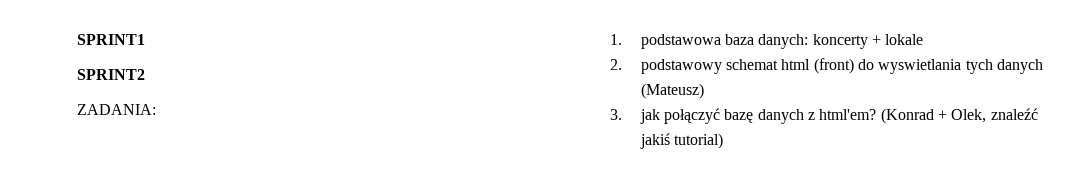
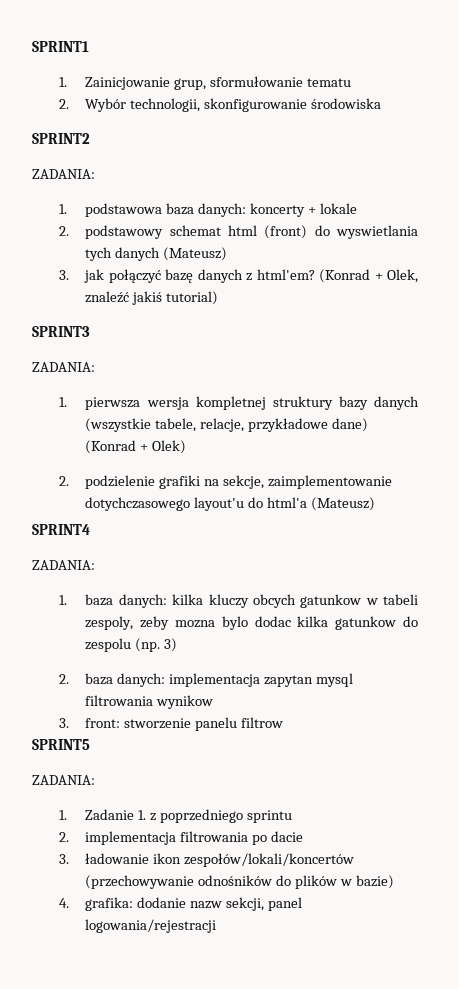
+ 1. Zainicjowanie grup, sformułowanie tematu
+ 2. Wybór technologii, skonfigurowanie środowiska
+ SPRINT3
+ ZADANIA:
+ 1. pierwsza wersja kompletnej struktury bazy danych (wszystkie tabele, relacje, przykładowe dane) (Konrad + Olek)
+ 2. podzielenie grafiki na sekcje, zaimplementowanie dotychczasowego layout'u do html'a (Mateusz)
+ SPRINT4
+ ZADANIA:
+ 1. baza danych: kilka kluczy obcych gatunkow w tabeli zespoly, zeby mozna bylo dodac kilka gatunkow do zespolu (np. 3)
+ 2. baza danych: implementacja zapytan mysql filtrowania wynikow
+ 3. front: stworzenie panelu filtrow
+ SPRINT5
+ ZADANIA:
+ 1. Zadanie 1. z poprzedniego sprintu
+ 2. implementacja filtrowania po dacie
+ 3. ładowanie ikon zespołów/lokali/koncertów (przechowywanie odnośników do plików w bazie)
+ 4. grafika: dodanie nazw sekcji, panel logowania/rejestracji

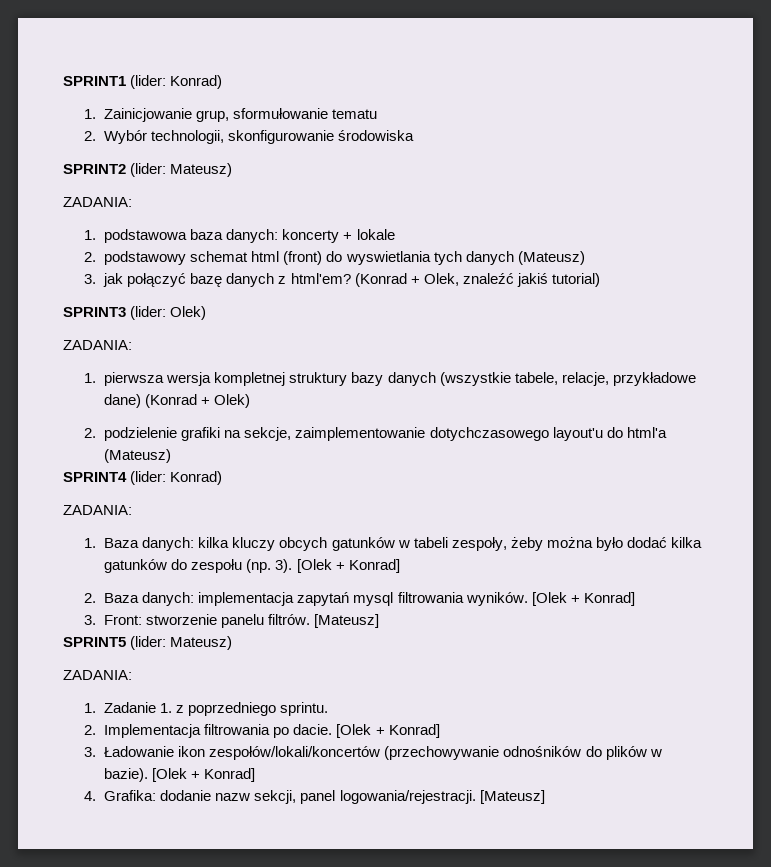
- SPRINT1
+ SPRINT1 (lider: Konrad)
- SPRINT2
+ SPRINT2 (lider: Mateusz)
- SPRINT3
+ SPRINT3 (lider: Olek)
- SPRINT4
+ SPRINT4 (lider: Konrad)
  ZADANIA:
- 1. baza danych: kilka kluczy obcych gatunkow w tabeli zespoly, zeby mozna bylo dodac kilka gatunkow do zespolu (np. 3)
- 2. baza danych: implementacja zapytan mysql filtrowania wynikow
- 3. front: stworzenie panelu filtrow
+ 1. Baza danych: kilka kluczy obcych gatunków w tabeli zespoły, żeby można było dodać kilka gatunków do zespołu (np. 3). [Olek + Konrad]
+ 2. Baza danych: implementacja zapytań mysql filtrowania wyników. [Olek + Konrad]
+ 3. Front: stworzenie panelu filtrów. [Mateusz]
- SPRINT5
+ SPRINT5 (lider: Mateusz)
- 1. Zadanie 1. z poprzedniego sprintu
- 2. implementacja filtrowania po dacie
- 3. ładowanie ikon zespołów/lokali/koncertów (przechowywanie odnośników do plików w bazie)
+ 1. Zadanie 1. z poprzedniego sprintu.
+ 2. Implementacja filtrowania po dacie. [Olek + Konrad]
+ 3. Ładowanie ikon zespołów/lokali/koncertów (przechowywanie odnośników do plików w bazie). [Olek + Konrad]
- 4. grafika: dodanie nazw sekcji, panel logowania/rejestracji
+ 4. Grafika: dodanie nazw sekcji, panel logowania/rejestracji. [Mateusz]

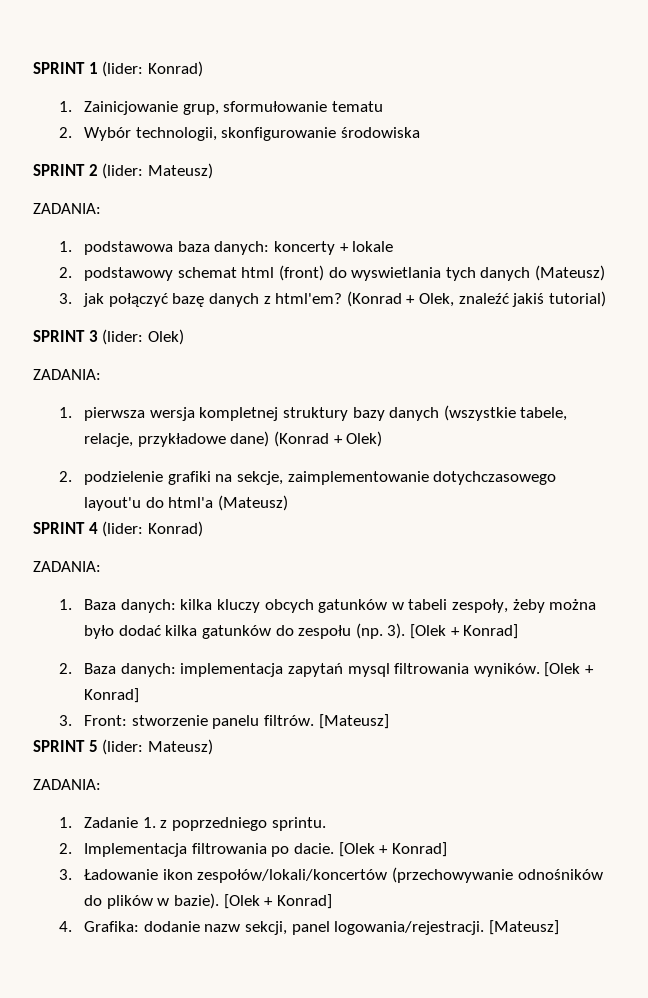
- SPRINT1 (lider: Konrad)
+ SPRINT 1 (lider: Konrad)
- SPRINT2 (lider: Mateusz)
+ SPRINT 2 (lider: Mateusz)
- SPRINT3 (lider: Olek)
+ SPRINT 3 (lider: Olek)
- SPRINT4 (lider: Konrad)
+ SPRINT 4 (lider: Konrad)
- SPRINT5 (lider: Mateusz)
+ SPRINT 5 (lider: Mateusz)

